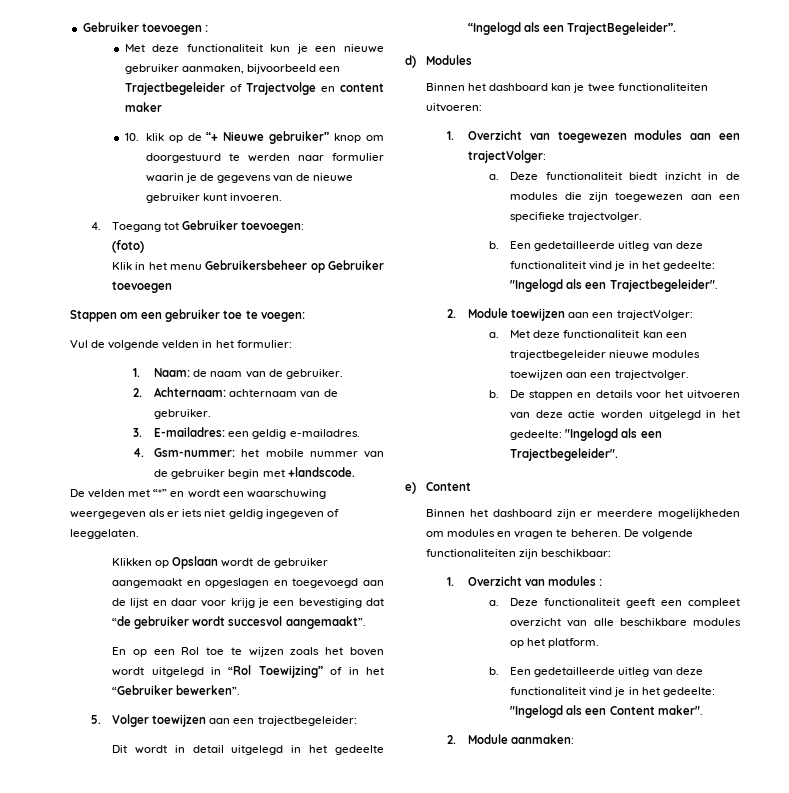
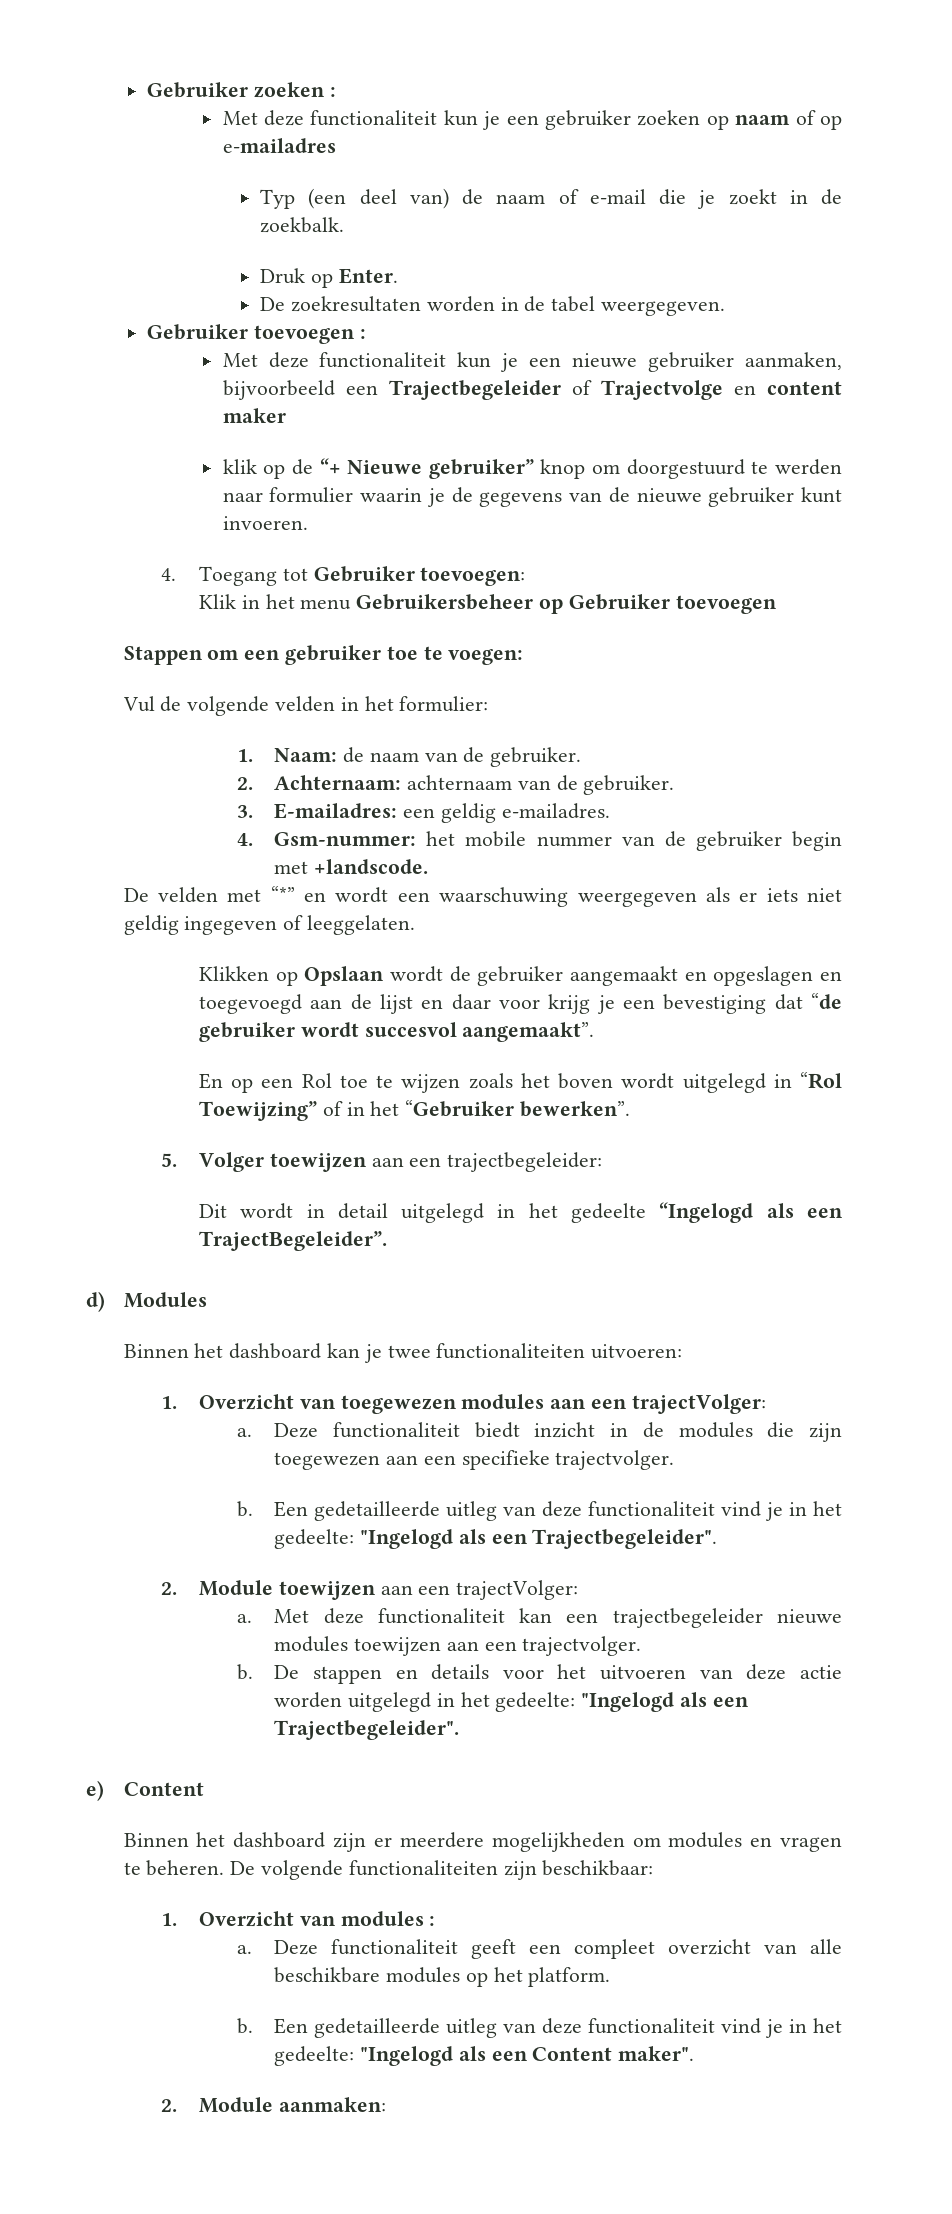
+ Gebruiker zoeken :
+ Met deze functionaliteit kun je een gebruiker zoeken op naam of op e-mailadres
+ Typ (een deel van) de naam of e-mail die je zoekt in de zoekbalk.
+ Druk op Enter.
+ De zoekresultaten worden in de tabel weergegeven.
- 10. klik op de “+ Nieuwe gebruiker” knop om doorgestuurd te werden naar formulier waarin je de gegevens van de nieuwe gebruiker kunt invoeren.
+ klik op de “+ Nieuwe gebruiker” knop om doorgestuurd te werden naar formulier waarin je de gegevens van de nieuwe gebruiker kunt invoeren.
- (foto)

